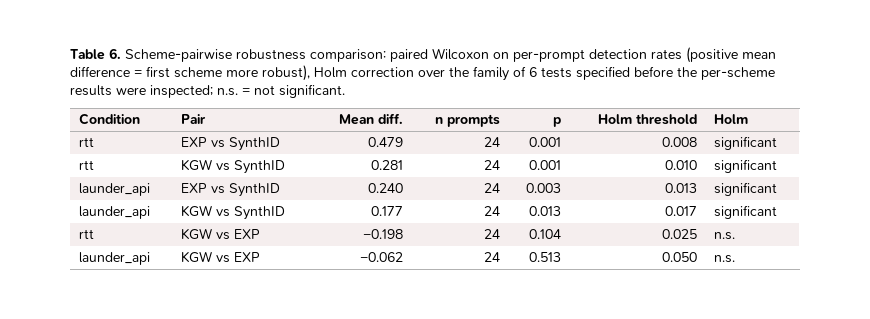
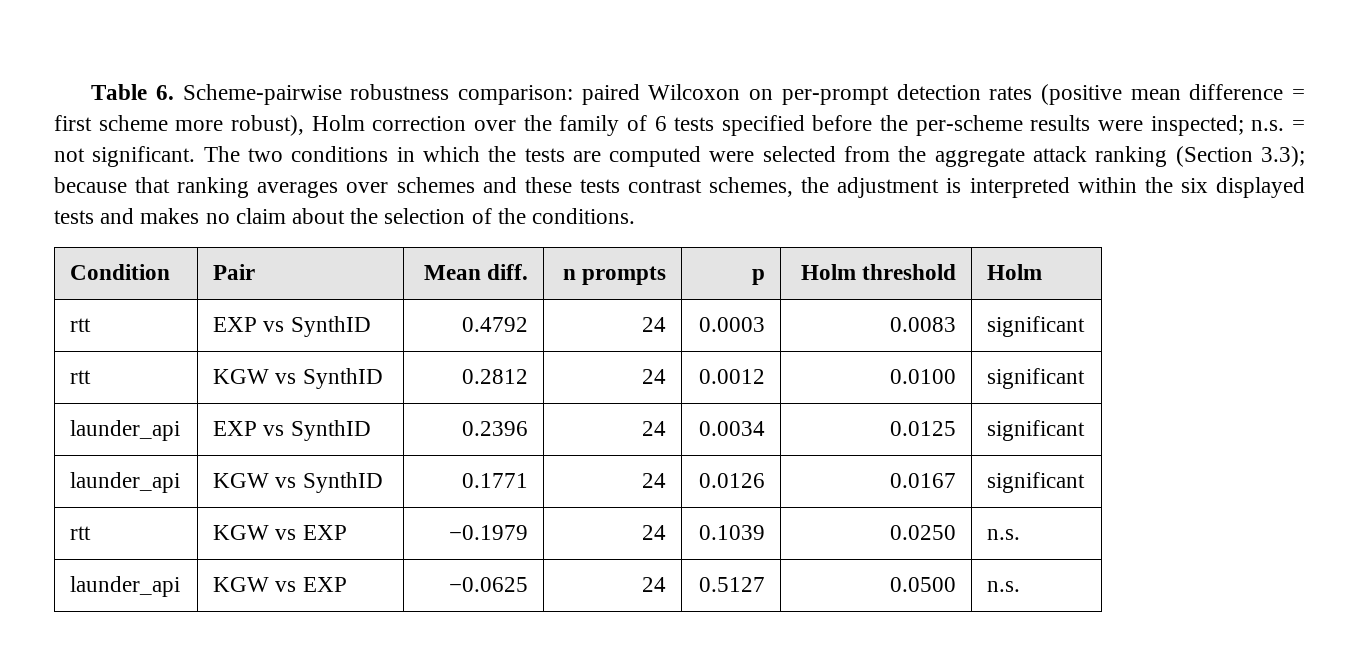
+ The two conditions in which the tests are computed were selected from the aggregate attack ranking (Section 3.3); because that ranking averages over schemes and these tests contrast schemes, the adjustment is interpreted within the six displayed tests and makes no claim about the selection of the conditions.
- rtt | EXP vs SynthID | 0.479 | 24 | 0.001 | 0.008 | significant
+ rtt | EXP vs SynthID | 0.4792 | 24 | 0.0003 | 0.0083 | significant
- rtt | KGW vs SynthID | 0.281 | 24 | 0.001 | 0.010 | significant
+ rtt | KGW vs SynthID | 0.2812 | 24 | 0.0012 | 0.0100 | significant
- launder_api | EXP vs SynthID | 0.240 | 24 | 0.003 | 0.013 | significant
+ launder_api | EXP vs SynthID | 0.2396 | 24 | 0.0034 | 0.0125 | significant
- launder_api | KGW vs SynthID | 0.177 | 24 | 0.013 | 0.017 | significant
+ launder_api | KGW vs SynthID | 0.1771 | 24 | 0.0126 | 0.0167 | significant
- rtt | KGW vs EXP | −0.198 | 24 | 0.104 | 0.025 | n.s.
+ rtt | KGW vs EXP | −0.1979 | 24 | 0.1039 | 0.0250 | n.s.
- launder_api | KGW vs EXP | −0.062 | 24 | 0.513 | 0.050 | n.s.
+ launder_api | KGW vs EXP | −0.0625 | 24 | 0.5127 | 0.0500 | n.s.

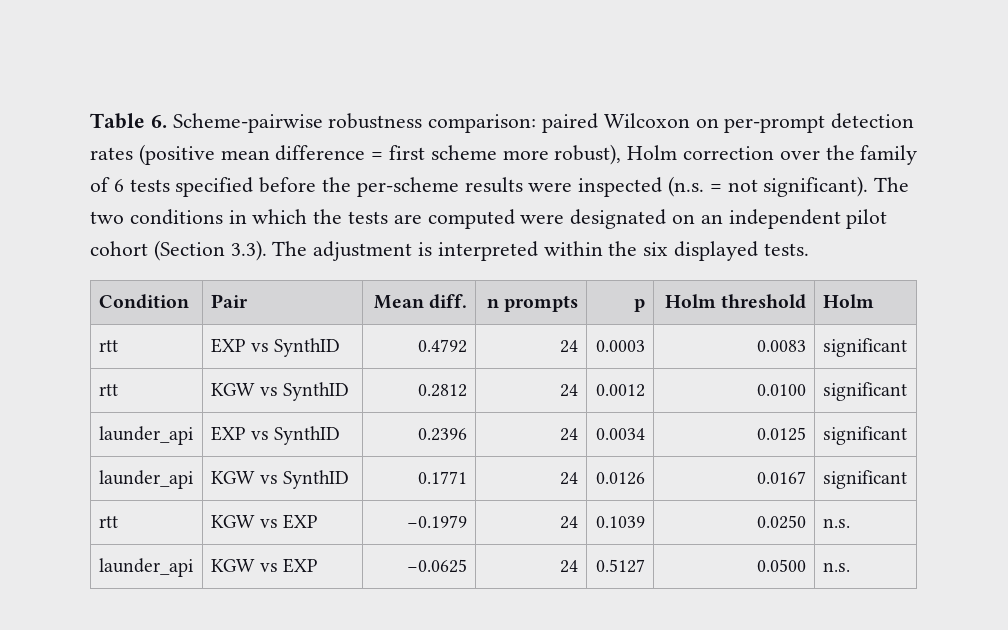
- Table 6. Scheme-pairwise robustness comparison: paired Wilcoxon on per-prompt detection rates (positive mean difference = first scheme more robust), Holm correction over the family of 6 tests specified before the per-scheme results were inspected; n.s. = not significant.
+ Table 6. Scheme-pairwise robustness comparison: paired Wilcoxon on per-prompt detection rates (positive mean difference = first scheme more robust), Holm correction over the family of 6 tests specified before the per-scheme results were inspected (n.s. = not significant).
- The two conditions in which the tests are computed were selected from the aggregate attack ranking (Section 3.3); because that ranking averages over schemes and these tests contrast schemes, the adjustment is interpreted within the six displayed tests and makes no claim about the selection of the conditions.
+ The two conditions in which the tests are computed were designated on an independent pilot cohort (Section 3.3). The adjustment is interpreted within the six displayed tests.

